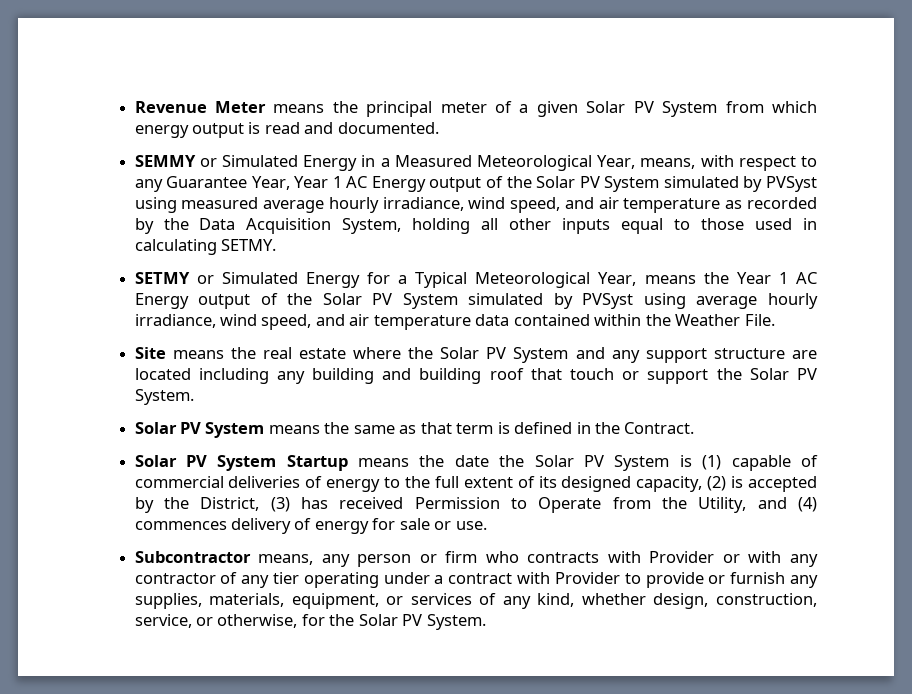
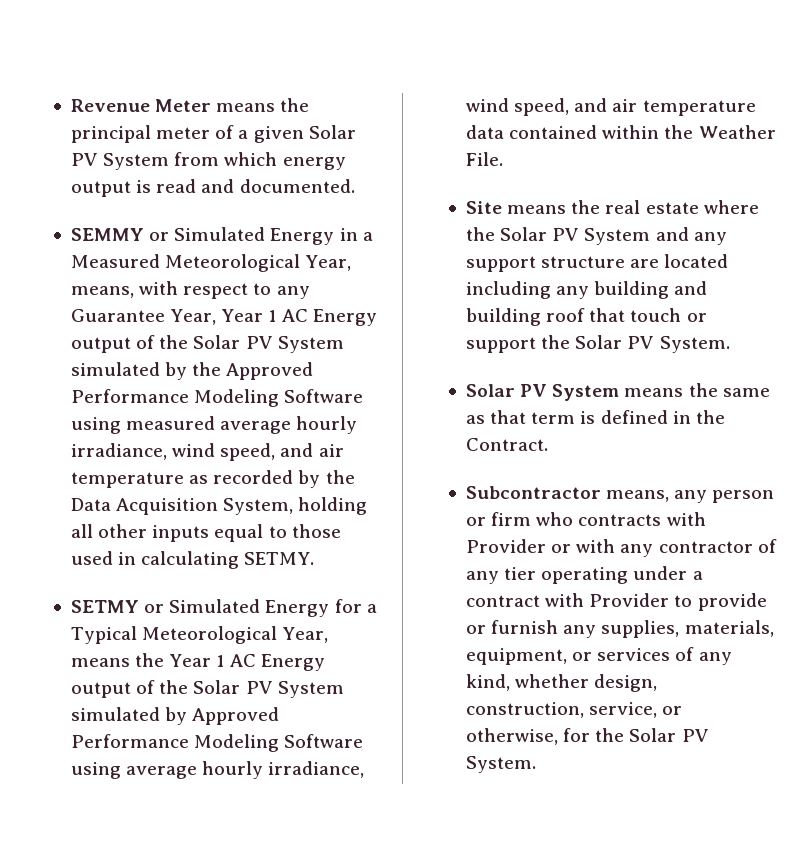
- SEMMY or Simulated Energy in a Measured Meteorological Year, means, with respect to any Guarantee Year, Year 1 AC Energy output of the Solar PV System simulated by PVSyst using measured average hourly irradiance, wind speed, and air temperature as recorded by the Data Acquisition System, holding all other inputs equal to those used in calculating SETMY.
+ SEMMY or Simulated Energy in a Measured Meteorological Year, means, with respect to any Guarantee Year, Year 1 AC Energy output of the Solar PV System simulated by the Approved Performance Modeling Software using measured average hourly irradiance, wind speed, and air temperature as recorded by the Data Acquisition System, holding all other inputs equal to those used in calculating SETMY.
- SETMY or Simulated Energy for a Typical Meteorological Year, means the Year 1 AC Energy output of the Solar PV System simulated by PVSyst using average hourly irradiance, wind speed, and air temperature data contained within the Weather File.
+ SETMY or Simulated Energy for a Typical Meteorological Year, means the Year 1 AC Energy output of the Solar PV System simulated by Approved Performance Modeling Software using average hourly irradiance, wind speed, and air temperature data contained within the Weather File.
- Solar PV System Startup means the date the Solar PV System is (1) capable of commercial deliveries of energy to the full extent of its designed capacity, (2) is accepted by the District, (3) has received Permission to Operate from the Utility, and (4) commences delivery of energy for sale or use.

